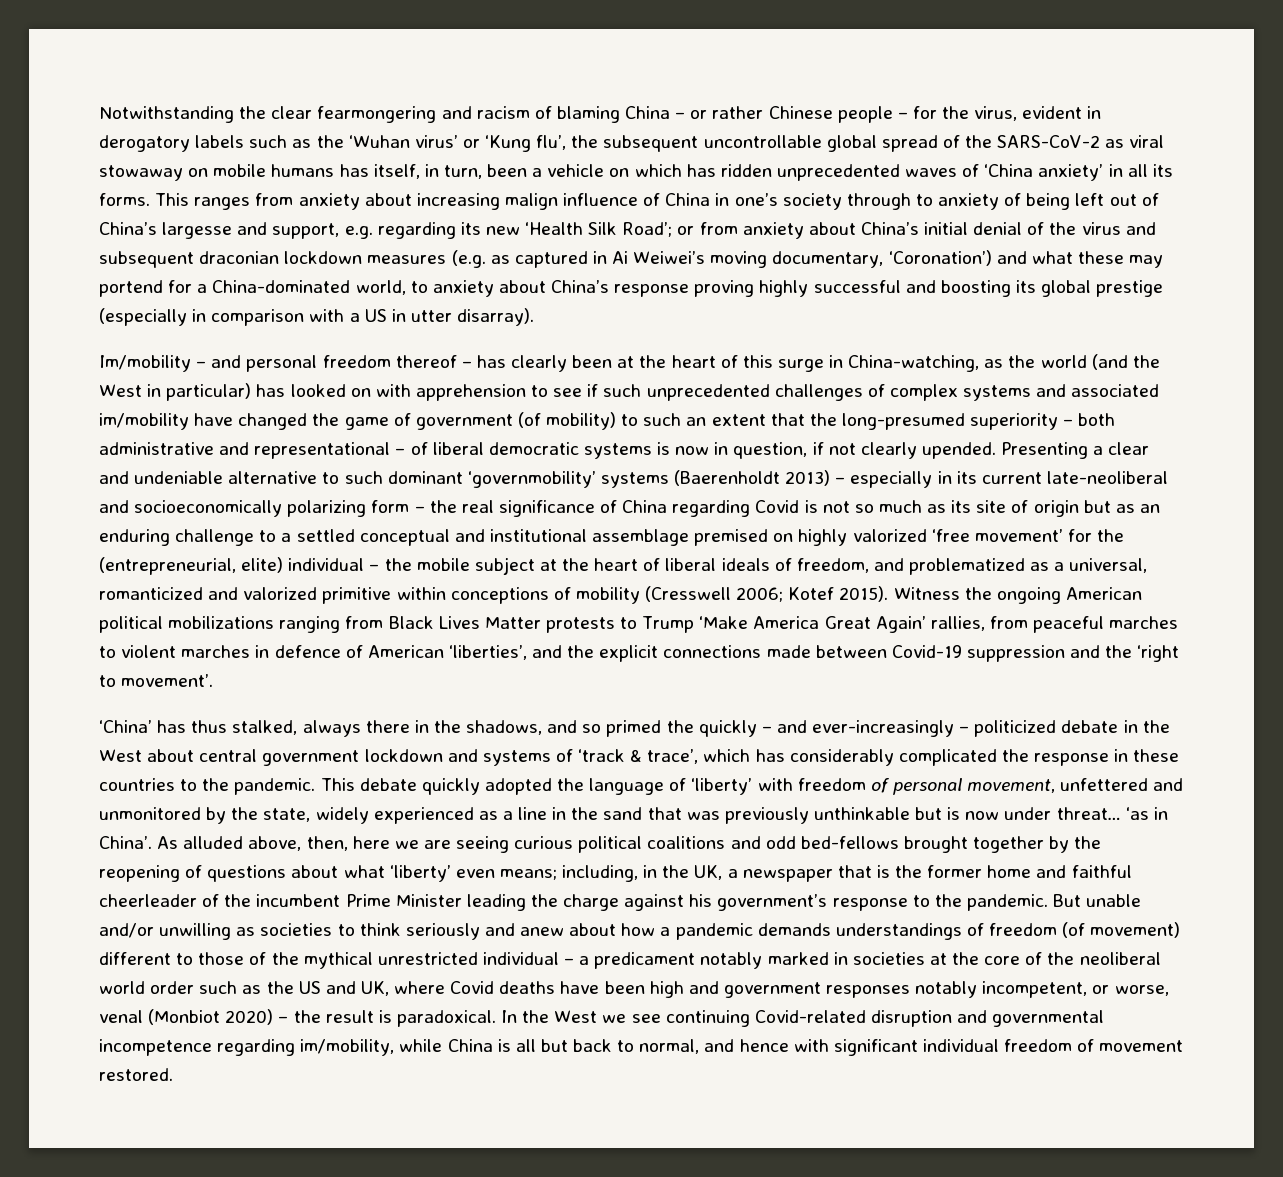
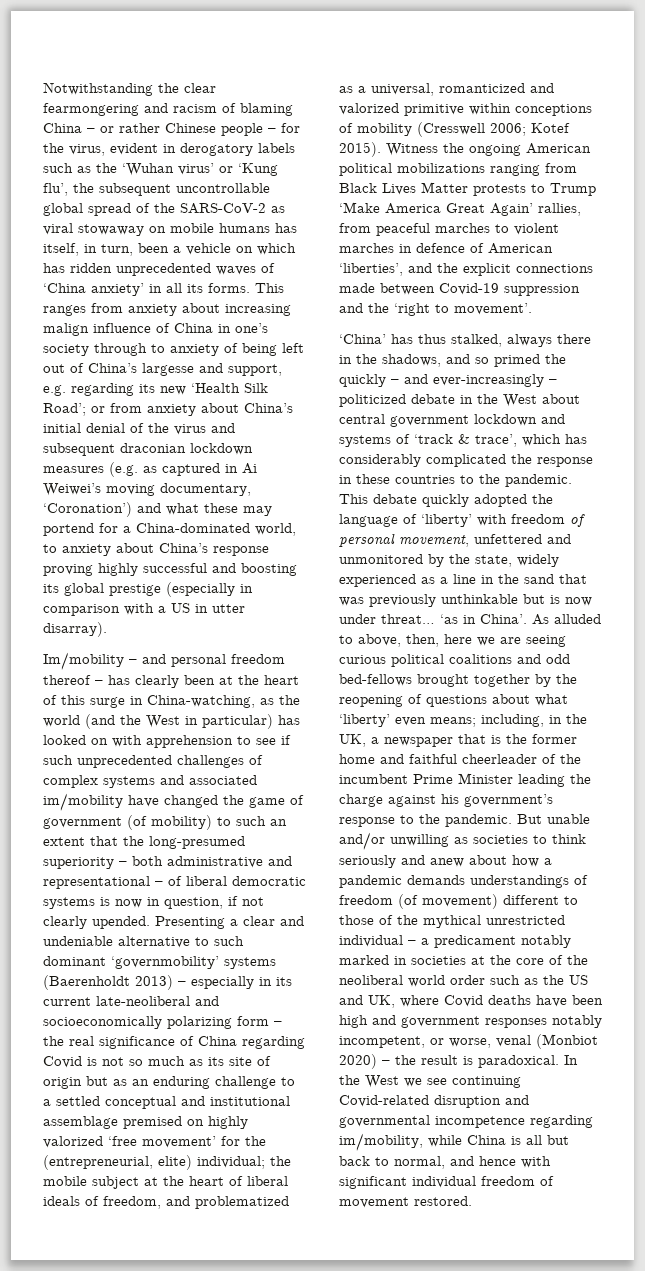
- Presenting a clear and undeniable alternative to such dominant ‘governmobility’ systems (Baerenholdt 2013) – especially in its current late-neoliberal and socioeconomically polarizing form – the real significance of China regarding Covid is not so much as its site of origin but as an enduring challenge to a settled conceptual and institutional assemblage premised on highly valorized ‘free movement’ for the (entrepreneurial, elite) individual – the mobile subject at the heart of liberal ideals of freedom, and problematized as a universal, romanticized and valorized primitive within conceptions of mobility (Cresswell 2006;
+ Presenting a clear and undeniable alternative to such dominant ‘governmobility’ systems (Baerenholdt 2013) – especially in its current late-neoliberal and socioeconomically polarizing form – the real significance of China regarding Covid is not so much as its site of origin but as an enduring challenge to a settled conceptual and institutional assemblage premised on highly valorized ‘free movement’ for the (entrepreneurial, elite) individual; the mobile subject at the heart of liberal ideals of freedom, and problematized as a universal, romanticized and valorized primitive within conceptions of mobility (Cresswell 2006;
- As alluded above, then, here we are seeing curious political coalitions and odd bed-fellows brought together by the reopening of questions about what ‘liberty’ even means; including, in the UK, a newspaper that is the former home and faithful cheerleader of the incumbent Prime Minister leading the charge against his government’s response to the pandemic.
+ As alluded to above, then, here we are seeing curious political coalitions and odd bed-fellows brought together by the reopening of questions about what ‘liberty’ even means; including, in the UK, a newspaper that is the former home and faithful cheerleader of the incumbent Prime Minister leading the charge against his government’s response to the pandemic.

